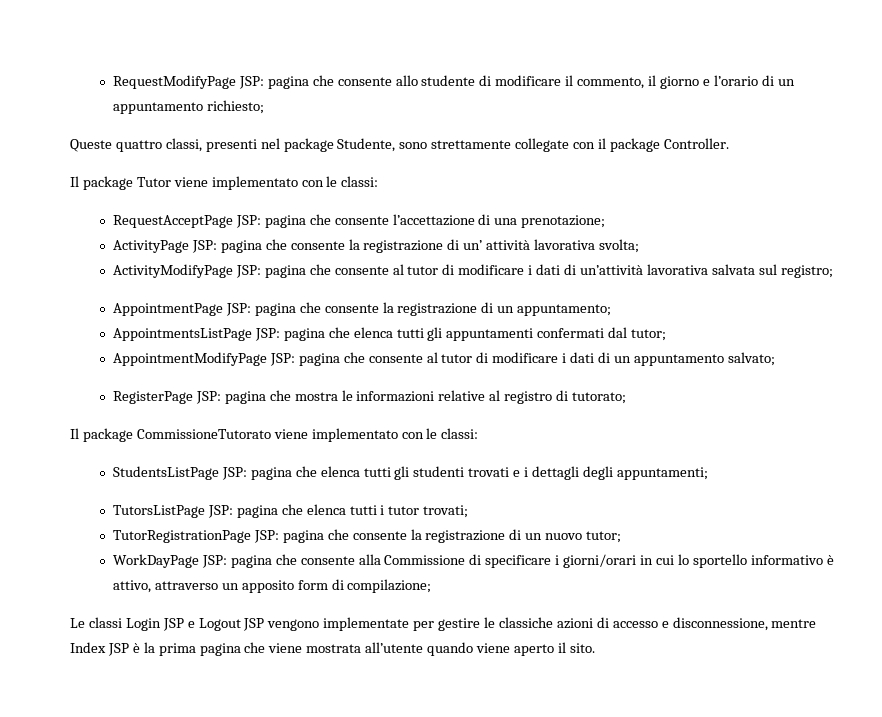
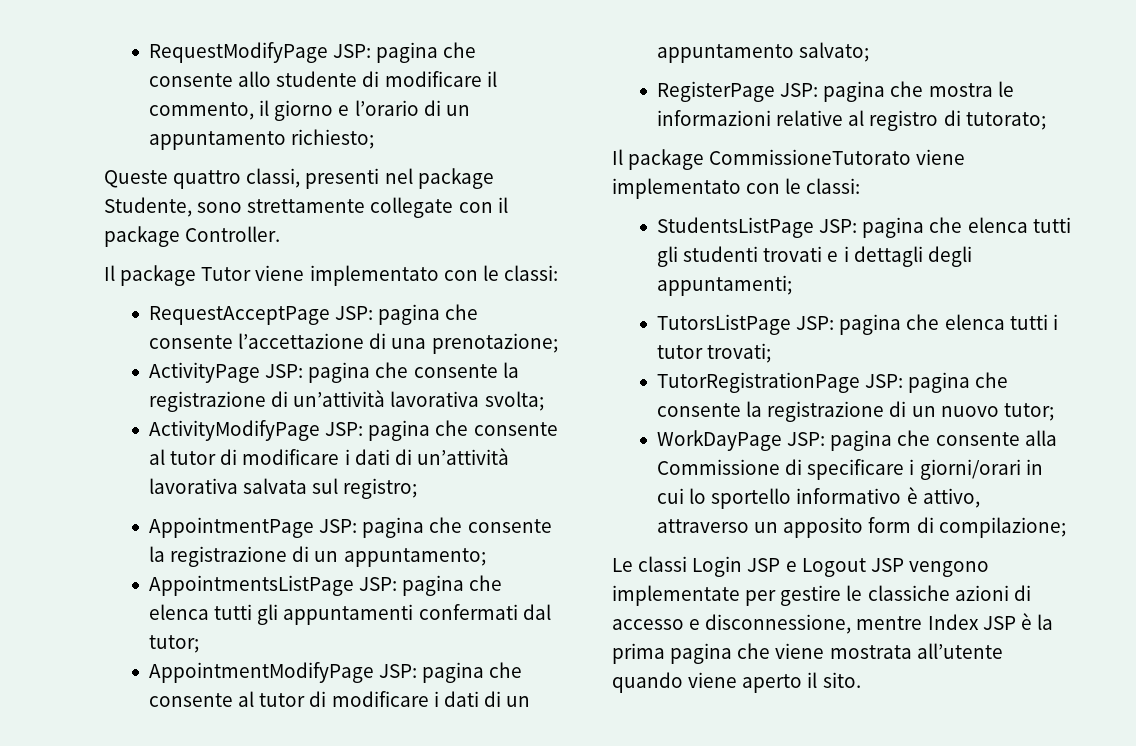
- ActivityPage JSP: pagina che consente la registrazione di un’ attività lavorativa svolta;
+ ActivityPage JSP: pagina che consente la registrazione di un’attività lavorativa svolta;

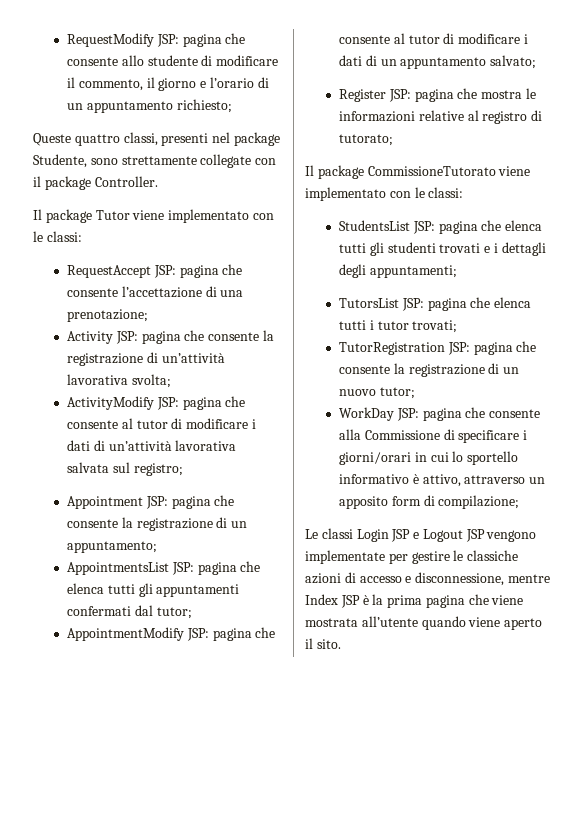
- RequestModifyPage JSP: pagina che consente allo studente di modificare il commento, il giorno e l’orario di un appuntamento richiesto;
+ RequestModify JSP: pagina che consente allo studente di modificare il commento, il giorno e l’orario di un appuntamento richiesto;
- RequestAcceptPage JSP: pagina che consente l’accettazione di una prenotazione;
+ RequestAccept JSP: pagina che consente l’accettazione di una prenotazione;
- ActivityPage JSP: pagina che consente la registrazione di un’attività lavorativa svolta;
+ Activity JSP: pagina che consente la registrazione di un’attività lavorativa svolta;
- ActivityModifyPage JSP: pagina che consente al tutor di modificare i dati di un’attività lavorativa salvata sul registro;
+ ActivityModify JSP: pagina che consente al tutor di modificare i dati di un’attività lavorativa salvata sul registro;
- AppointmentPage JSP: pagina che consente la registrazione di un appuntamento;
+ Appointment JSP: pagina che consente la registrazione di un appuntamento;
- AppointmentsListPage JSP: pagina che elenca tutti gli appuntamenti confermati dal tutor;
+ AppointmentsList JSP: pagina che elenca tutti gli appuntamenti confermati dal tutor;
- AppointmentModifyPage JSP: pagina che consente al tutor di modificare i dati di un appuntamento salvato;
+ AppointmentModify JSP: pagina che consente al tutor di modificare i dati di un appuntamento salvato;
- RegisterPage JSP: pagina che mostra le informazioni relative al registro di tutorato;
+ Register JSP: pagina che mostra le informazioni relative al registro di tutorato;
- StudentsListPage JSP: pagina che elenca tutti gli studenti trovati e i dettagli degli appuntamenti;
+ StudentsList JSP: pagina che elenca tutti gli studenti trovati e i dettagli degli appuntamenti;
- TutorsListPage JSP: pagina che elenca tutti i tutor trovati;
+ TutorsList JSP: pagina che elenca tutti i tutor trovati;
- TutorRegistrationPage JSP: pagina che consente la registrazione di un nuovo tutor;
+ TutorRegistration JSP: pagina che consente la registrazione di un nuovo tutor;
- WorkDayPage JSP: pagina che consente alla Commissione di specificare i giorni/orari in cui lo sportello informativo è attivo, attraverso un apposito form di compilazione;
+ WorkDay JSP: pagina che consente alla Commissione di specificare i giorni/orari in cui lo sportello informativo è attivo, attraverso un apposito form di compilazione;

